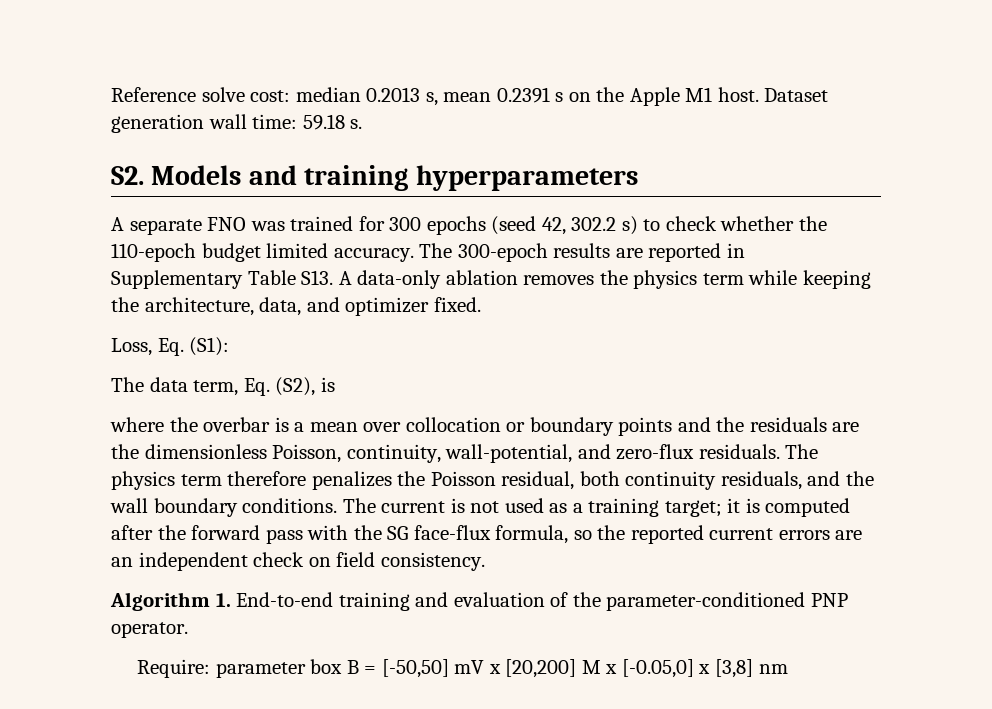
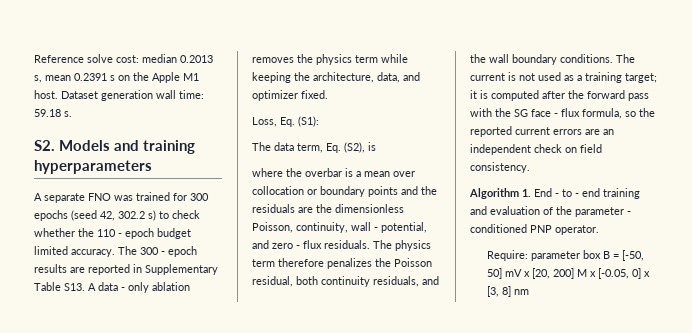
- A separate FNO was trained for 300 epochs (seed 42, 302.2 s) to check whether the 110-epoch budget limited accuracy.
+ A separate FNO was trained for 300 epochs (seed 42, 302.2 s) to check whether the 110 - epoch budget limited accuracy.
- The 300-epoch results are reported in Supplementary Table S13. A data-only ablation removes the physics term while keeping the architecture, data, and optimizer fixed.
+ The 300 - epoch results are reported in Supplementary Table S13. A data - only ablation removes the physics term while keeping the architecture, data, and optimizer fixed.
- where the overbar is a mean over collocation or boundary points and the residuals are the dimensionless Poisson, continuity, wall-potential, and zero-flux residuals.
+ where the overbar is a mean over collocation or boundary points and the residuals are the dimensionless Poisson, continuity, wall - potential, and zero - flux residuals.
- The current is not used as a training target; it is computed after the forward pass with the SG face-flux formula, so the reported current errors are an independent check on field consistency.
+ The current is not used as a training target; it is computed after the forward pass with the SG face - flux formula, so the reported current errors are an independent check on field consistency.
- Algorithm 1. End-to-end training and evaluation of the parameter-conditioned PNP operator.
+ Algorithm 1. End - to - end training and evaluation of the parameter - conditioned PNP operator.
- Require: parameter box B = [-50,50] mV x [20,200] M x [-0.05,0] x [3,8] nm
+ Require: parameter box B = [-50, 50] mV x [20, 200] M x [-0.05, 0] x [3, 8] nm

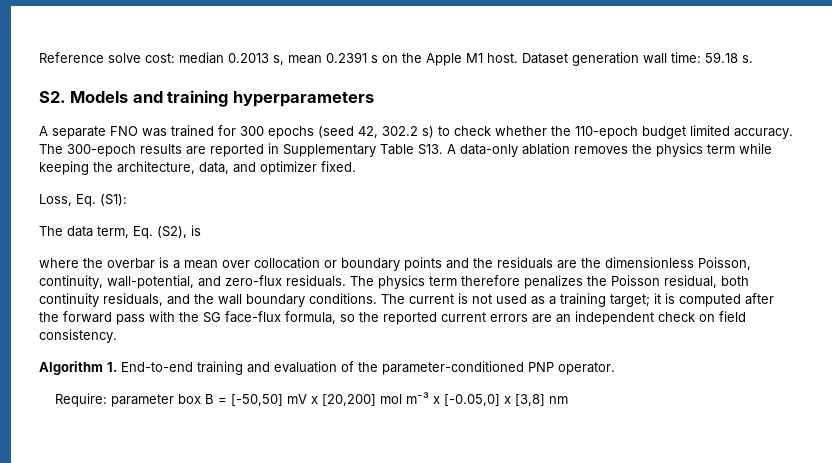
- A separate FNO was trained for 300 epochs (seed 42, 302.2 s) to check whether the 110 - epoch budget limited accuracy.
+ A separate FNO was trained for 300 epochs (seed 42, 302.2 s) to check whether the 110-epoch budget limited accuracy.
- The 300 - epoch results are reported in Supplementary Table S13. A data - only ablation removes the physics term while keeping the architecture, data, and optimizer fixed.
+ The 300-epoch results are reported in Supplementary Table S13. A data-only ablation removes the physics term while keeping the architecture, data, and optimizer fixed.
- where the overbar is a mean over collocation or boundary points and the residuals are the dimensionless Poisson, continuity, wall - potential, and zero - flux residuals.
+ where the overbar is a mean over collocation or boundary points and the residuals are the dimensionless Poisson, continuity, wall-potential, and zero-flux residuals.
- The current is not used as a training target; it is computed after the forward pass with the SG face - flux formula, so the reported current errors are an independent check on field consistency.
+ The current is not used as a training target; it is computed after the forward pass with the SG face-flux formula, so the reported current errors are an independent check on field consistency.
- Algorithm 1. End - to - end training and evaluation of the parameter - conditioned PNP operator.
+ Algorithm 1. End-to-end training and evaluation of the parameter-conditioned PNP operator.
- Require: parameter box B = [-50, 50] mV x [20, 200] M x [-0.05, 0] x [3, 8] nm
+ Require: parameter box B = [-50,50] mV x [20,200] mol m⁻³ x [-0.05,0] x [3,8] nm

